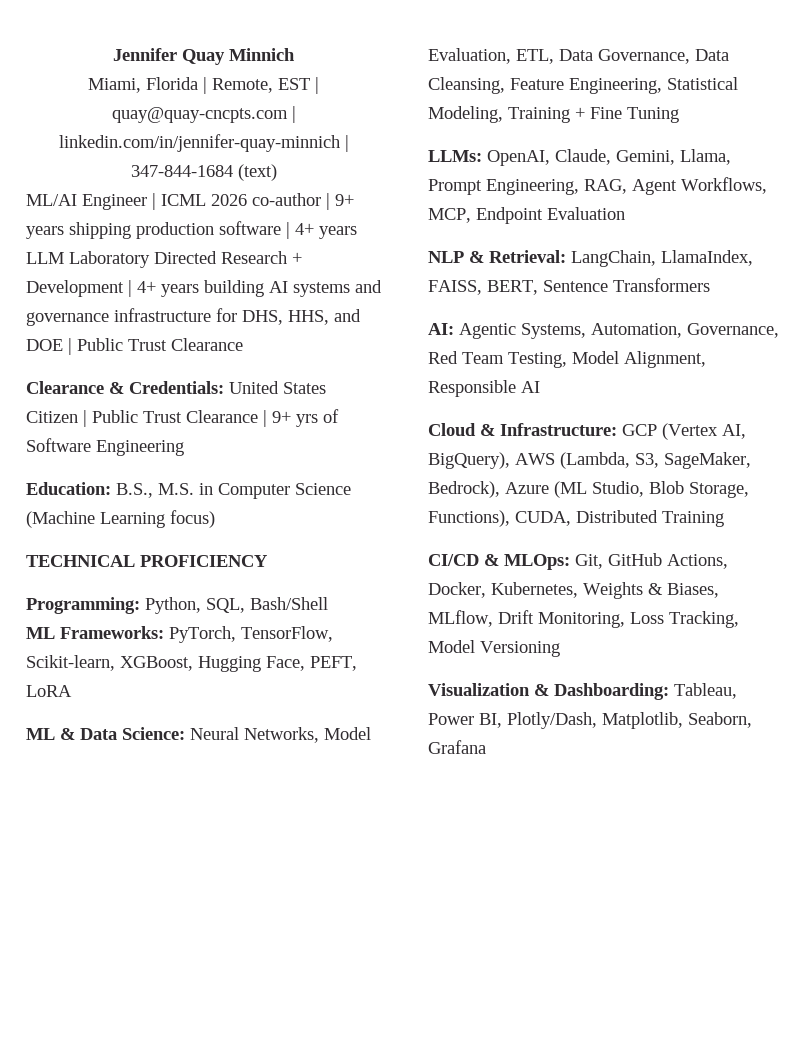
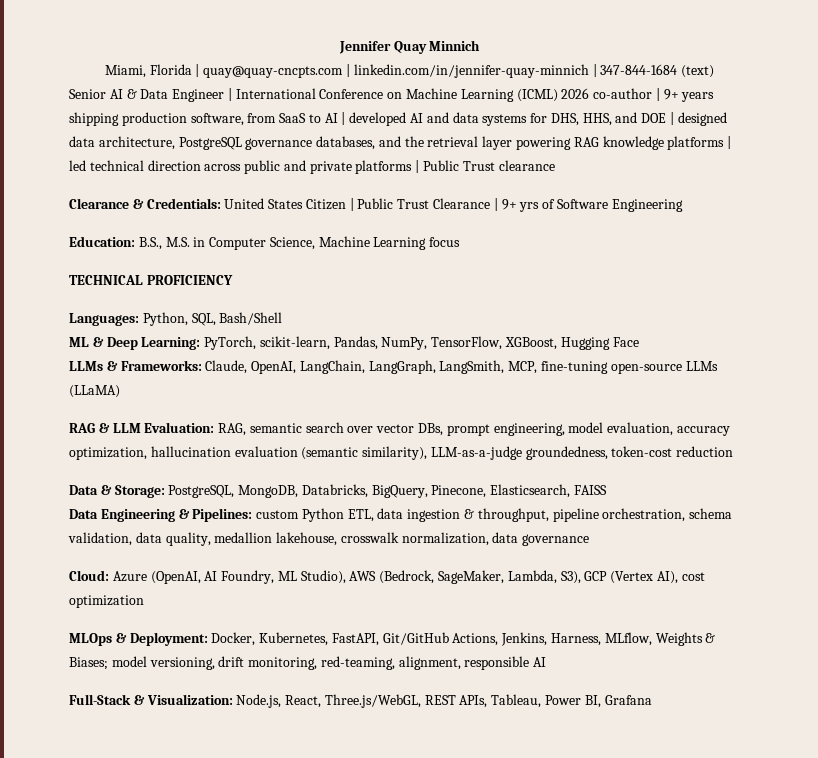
- Miami, Florida | Remote, EST | quay@quay-cncpts.com | linkedin.com/in/jennifer-quay-minnich | 347-844-1684 (text)
+ Miami, Florida | quay@quay-cncpts.com | linkedin.com/in/jennifer-quay-minnich | 347-844-1684 (text)
- ML/AI Engineer | ICML 2026 co-author | 9+ years shipping production software | 4+ years LLM Laboratory Directed Research + Development | 4+ years building AI systems and governance infrastructure for DHS, HHS, and DOE | Public Trust Clearance
+ Senior AI & Data Engineer | International Conference on Machine Learning (ICML) 2026 co-author | 9+ years shipping production software, from SaaS to AI | developed AI and data systems for DHS, HHS, and DOE | designed data architecture, PostgreSQL governance databases, and the retrieval layer powering RAG knowledge platforms | led technical direction across public and private platforms | Public Trust clearance
- Education: B.S., M.S. in Computer Science (Machine Learning focus)
+ Education: B.S., M.S. in Computer Science, Machine Learning focus
- Programming: Python, SQL, Bash/Shell
+ Languages: Python, SQL, Bash/Shell
- ML Frameworks: PyTorch, TensorFlow, Scikit-learn, XGBoost, Hugging Face, PEFT, LoRA
- ML & Data Science: Neural Networks, Model Evaluation, ETL, Data Governance, Data Cleansing, Feature Engineering, Statistical Modeling, Training + Fine Tuning
- LLMs: OpenAI, Claude, Gemini, Llama, Prompt Engineering, RAG, Agent Workflows, MCP, Endpoint Evaluation
- NLP & Retrieval: LangChain, LlamaIndex, FAISS, BERT, Sentence Transformers
- AI: Agentic Systems, Automation, Governance, Red Team Testing, Model Alignment, Responsible AI
- Cloud & Infrastructure: GCP (Vertex AI, BigQuery), AWS (Lambda, S3, SageMaker, Bedrock), Azure (ML Studio, Blob Storage, Functions), CUDA, Distributed Training
- CI/CD & MLOps: Git, GitHub Actions, Docker, Kubernetes, Weights & Biases, MLflow, Drift Monitoring, Loss Tracking, Model Versioning
- Visualization & Dashboarding: Tableau, Power BI, Plotly/Dash, Matplotlib, Seaborn, Grafana
+ ML & Deep Learning: PyTorch, scikit-learn, Pandas, NumPy, TensorFlow, XGBoost, Hugging Face
+ LLMs & Frameworks: Claude, OpenAI, LangChain, LangGraph, LangSmith, MCP, fine-tuning open-source LLMs (LLaMA)
+ RAG & LLM Evaluation: RAG, semantic search over vector DBs, prompt engineering, model evaluation, accuracy optimization, hallucination evaluation (semantic similarity), LLM-as-a-judge groundedness, token-cost reduction
+ Data & Storage: PostgreSQL, MongoDB, Databricks, BigQuery, Pinecone, Elasticsearch, FAISS
+ Data Engineering & Pipelines: custom Python ETL, data ingestion & throughput, pipeline orchestration, schema validation, data quality, medallion lakehouse, crosswalk normalization, data governance
+ Cloud: Azure (OpenAI, AI Foundry, ML Studio), AWS (Bedrock, SageMaker, Lambda, S3), GCP (Vertex AI), cost optimization
+ MLOps & Deployment: Docker, Kubernetes, FastAPI, Git/GitHub Actions, Jenkins, Harness, MLflow, Weights & Biases; model versioning, drift monitoring, red-teaming, alignment, responsible AI
+ Full-Stack & Visualization: Node.js, React, Three.js/WebGL, REST APIs, Tableau, Power BI, Grafana

